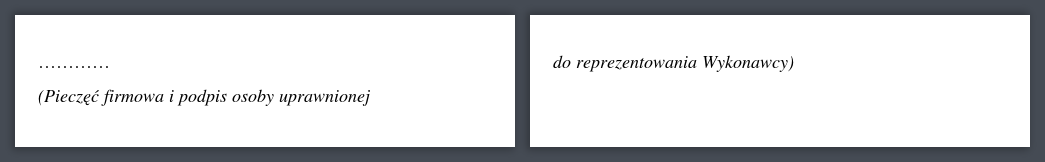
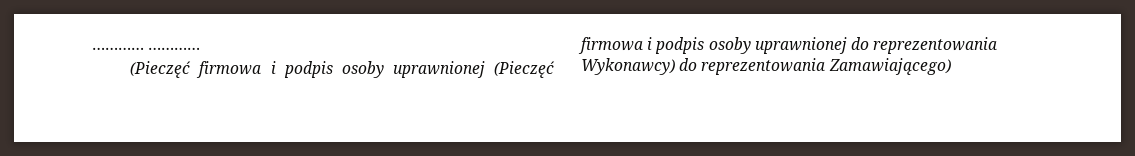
- …………
- (Pieczęć firmowa i podpis osoby uprawnionej
- do reprezentowania Wykonawcy)
+ ………… …………
+ (Pieczęć firmowa i podpis osoby uprawnionej (Pieczęć firmowa i podpis osoby uprawnionej do reprezentowania Wykonawcy) do reprezentowania Zamawiającego)

